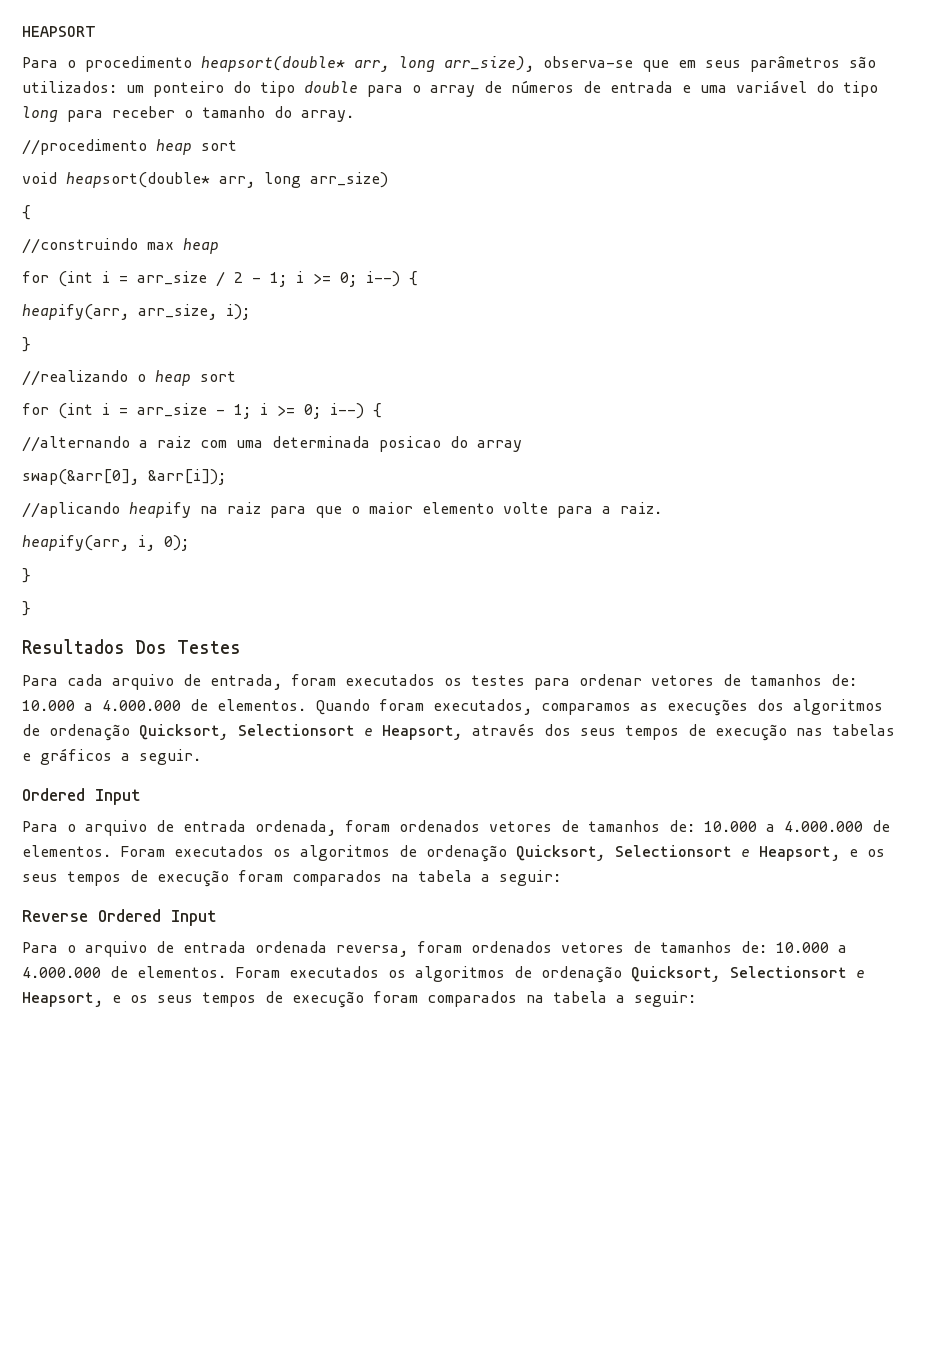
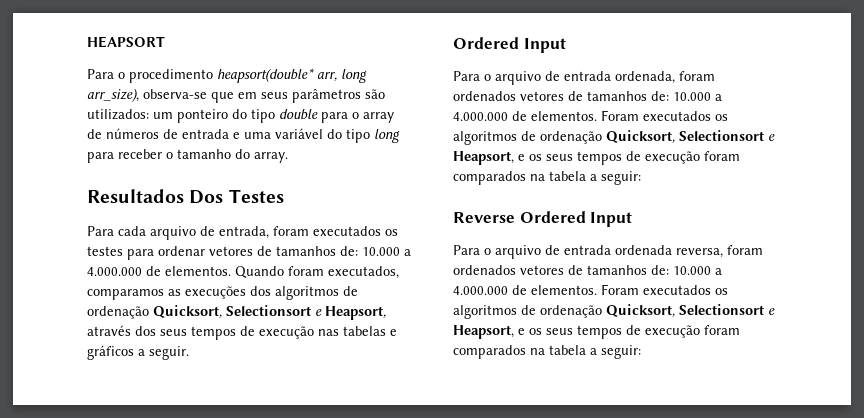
- //procedimento heap sort
- void heapsort(double* arr, long arr_size)
- {
- //construindo max heap
- for (int i = arr_size / 2 - 1; i >= 0; i--) {
- heapify(arr, arr_size, i);
- }
- //realizando o heap sort
- for (int i = arr_size - 1; i >= 0; i--) {
- //alternando a raiz com uma determinada posicao do array
- swap(&arr[0], &arr[i]);
- //aplicando heapify na raiz para que o maior elemento volte para a raiz.
- heapify(arr, i, 0);
- }
- }

